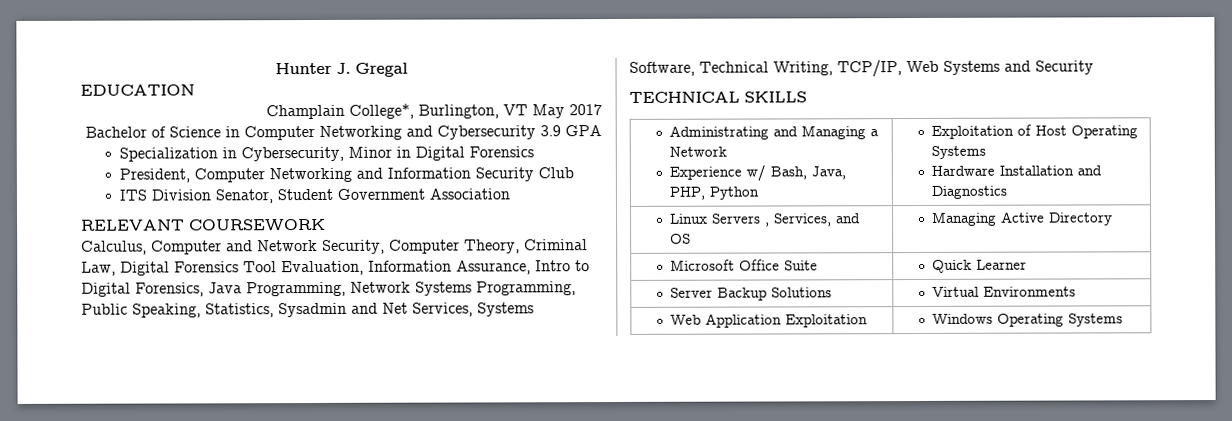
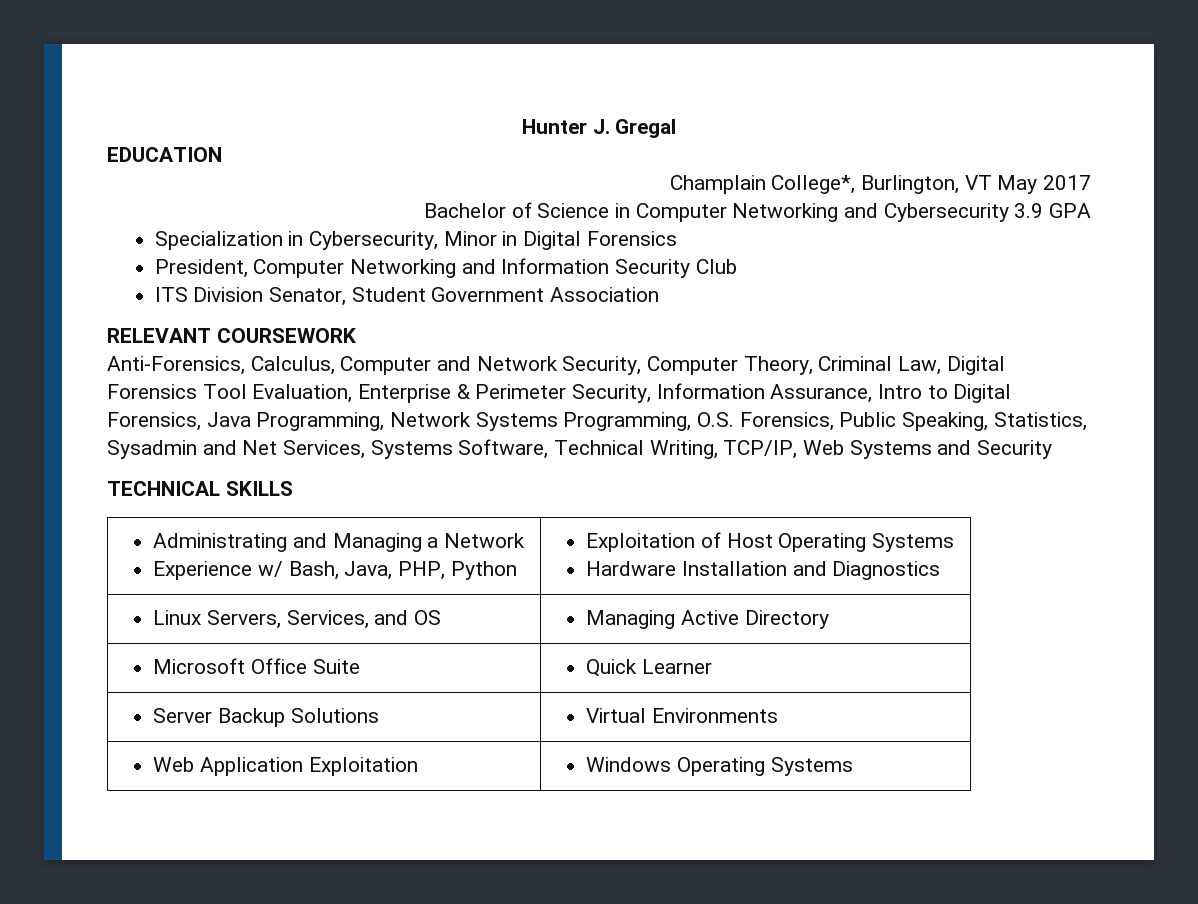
- Calculus, Computer and Network Security, Computer Theory, Criminal Law, Digital Forensics Tool Evaluation, Information Assurance, Intro to Digital Forensics, Java Programming, Network Systems Programming, Public Speaking, Statistics, Sysadmin and Net Services, Systems Software, Technical Writing, TCP/IP, Web Systems and Security
+ Anti-Forensics, Calculus, Computer and Network Security, Computer Theory, Criminal Law, Digital Forensics Tool Evaluation, Enterprise & Perimeter Security, Information Assurance, Intro to Digital Forensics, Java Programming, Network Systems Programming, O.S. Forensics, Public Speaking, Statistics, Sysadmin and Net Services, Systems Software, Technical Writing, TCP/IP, Web Systems and Security
- Linux Servers , Services, and OS | Managing Active Directory
+ Linux Servers, Services, and OS | Managing Active Directory

